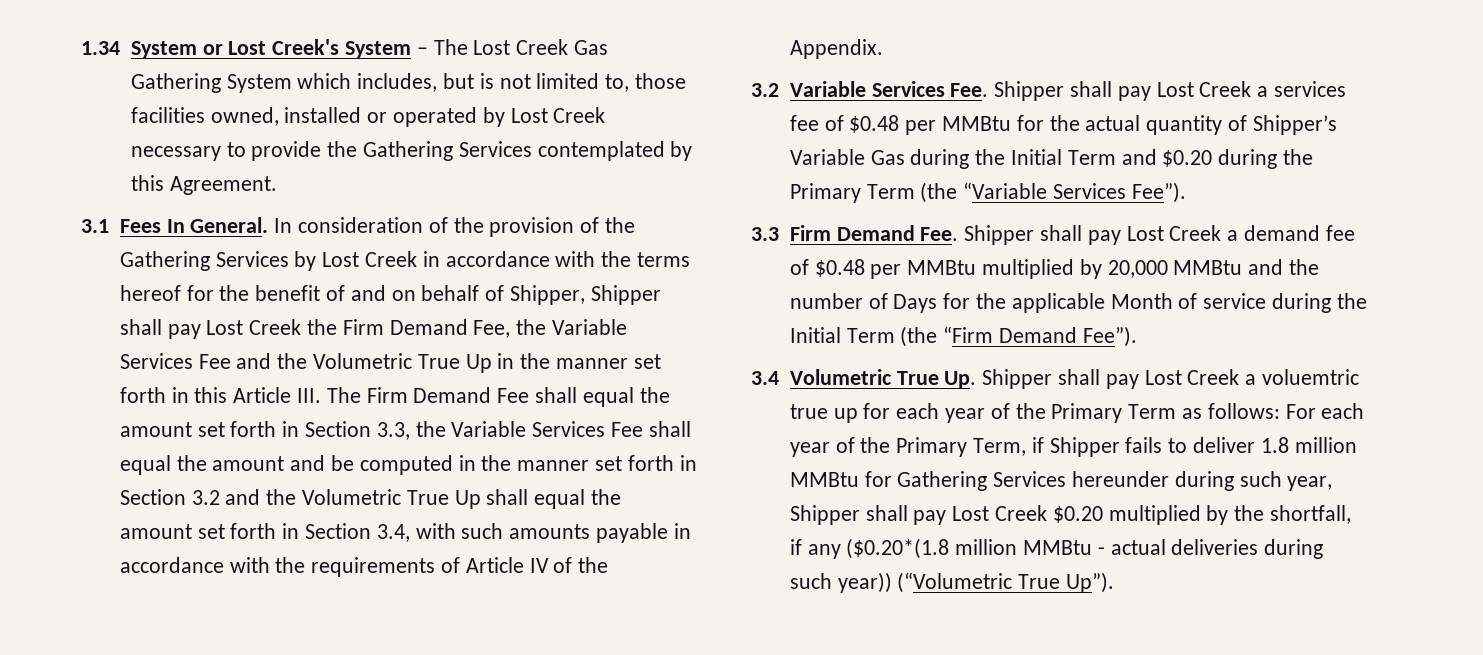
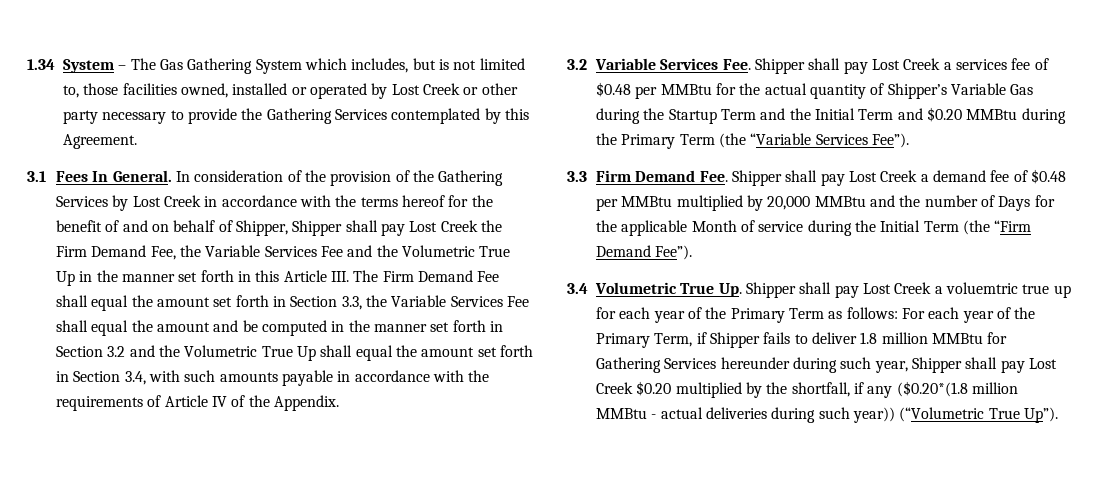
- 1.34 System or Lost Creek's System – The Lost Creek Gas Gathering System which includes, but is not limited to, those facilities owned, installed or operated by Lost Creek necessary to provide the Gathering Services contemplated by this Agreement.
+ 1.34 System – The Gas Gathering System which includes, but is not limited to, those facilities owned, installed or operated by Lost Creek or other party necessary to provide the Gathering Services contemplated by this Agreement.
- 3.2 Variable Services Fee. Shipper shall pay Lost Creek a services fee of $0.48 per MMBtu for the actual quantity of Shipper’s Variable Gas during the Initial Term and $0.20 during the Primary Term (the “Variable Services Fee”).
+ 3.2 Variable Services Fee. Shipper shall pay Lost Creek a services fee of $0.48 per MMBtu for the actual quantity of Shipper’s Variable Gas during the Startup Term and the Initial Term and $0.20 MMBtu during the Primary Term (the “Variable Services Fee”).

